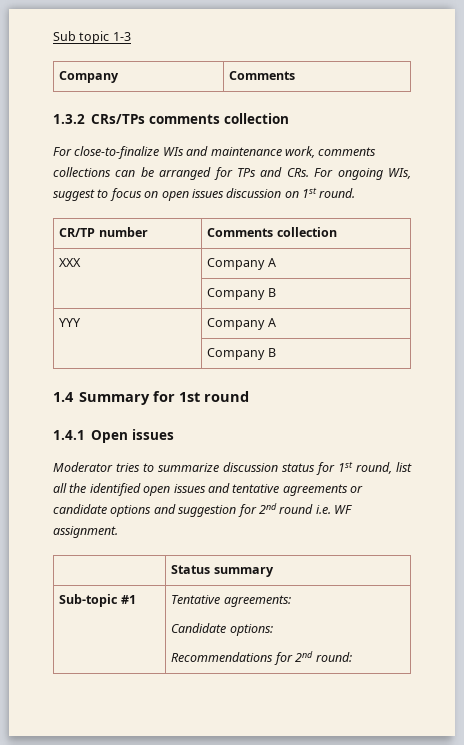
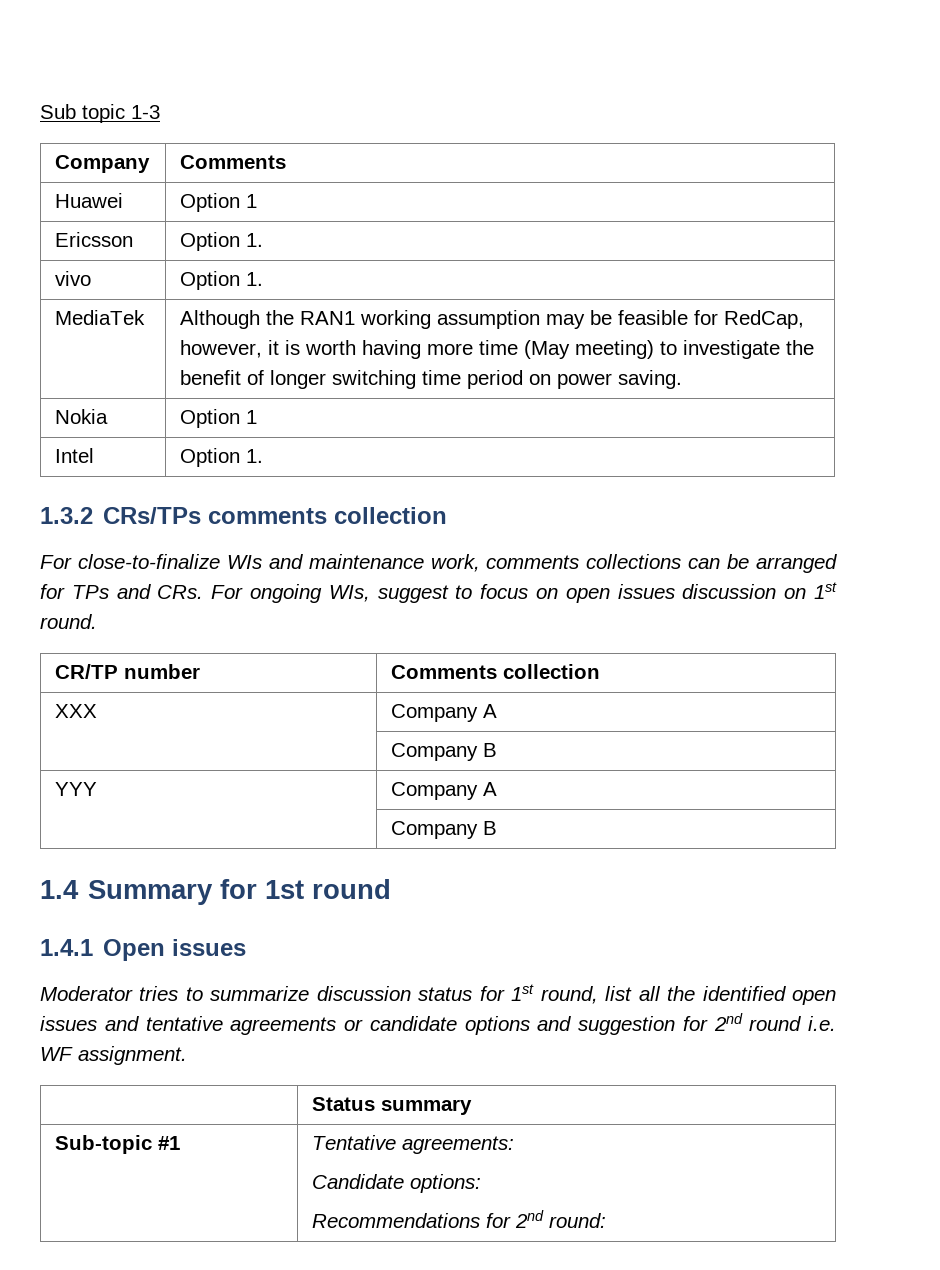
+ Huawei | Option 1
+ Ericsson | Option 1.
+ vivo | Option 1.
+ MediaTek | Although the RAN1 working assumption may be feasible for RedCap, however, it is worth having more time (May meeting) to investigate the benefit of longer switching time period on power saving.
+ Nokia | Option 1
+ Intel | Option 1.

